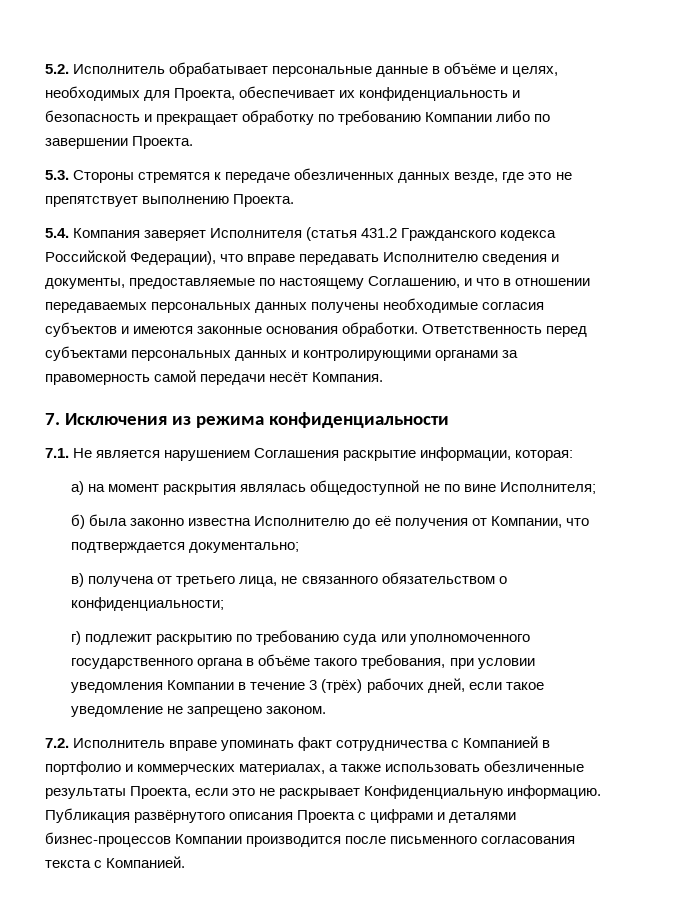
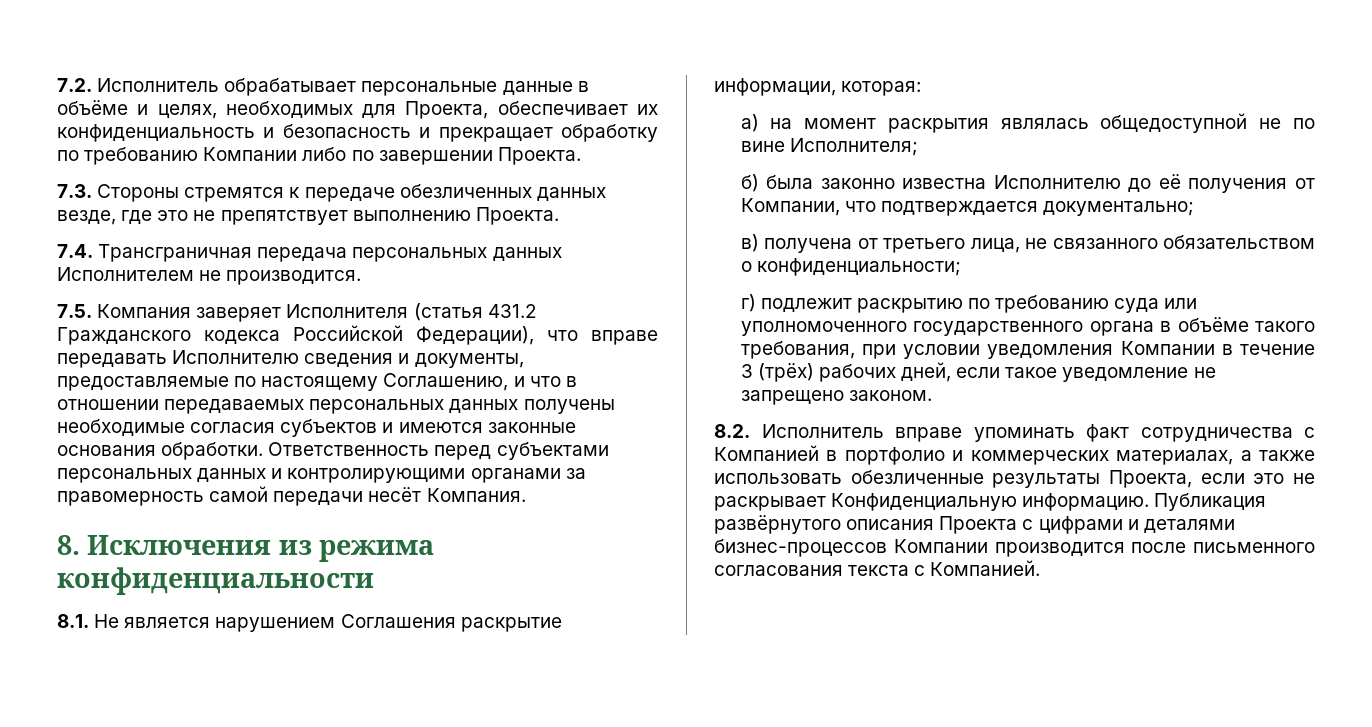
- 5.2. Исполнитель обрабатывает персональные данные в объёме и целях, необходимых для Проекта, обеспечивает их конфиденциальность и безопасность и прекращает обработку по требованию Компании либо по завершении Проекта.
+ 7.2. Исполнитель обрабатывает персональные данные в объёме и целях, необходимых для Проекта, обеспечивает их конфиденциальность и безопасность и прекращает обработку по требованию Компании либо по завершении Проекта.
- 5.3. Стороны стремятся к передаче обезличенных данных везде, где это не препятствует выполнению Проекта.
+ 7.3. Стороны стремятся к передаче обезличенных данных везде, где это не препятствует выполнению Проекта.
- 5.4. Компания заверяет Исполнителя (статья 431.2 Гражданского кодекса Российской Федерации), что вправе передавать Исполнителю сведения и документы, предоставляемые по настоящему Соглашению, и что в отношении передаваемых персональных данных получены необходимые согласия субъектов и имеются законные основания обработки.
+ 7.4. Трансграничная передача персональных данных Исполнителем не производится.
+ 7.5. Компания заверяет Исполнителя (статья 431.2 Гражданского кодекса Российской Федерации), что вправе передавать Исполнителю сведения и документы, предоставляемые по настоящему Соглашению, и что в отношении передаваемых персональных данных получены необходимые согласия субъектов и имеются законные основания обработки.
- 7. Исключения из режима конфиденциальности
+ 8. Исключения из режима конфиденциальности
- 7.1. Не является нарушением Соглашения раскрытие информации, которая:
+ 8.1. Не является нарушением Соглашения раскрытие информации, которая:
- 7.2. Исполнитель вправе упоминать факт сотрудничества с Компанией в портфолио и коммерческих материалах, а также использовать обезличенные результаты Проекта, если это не раскрывает Конфиденциальную информацию.
+ 8.2. Исполнитель вправе упоминать факт сотрудничества с Компанией в портфолио и коммерческих материалах, а также использовать обезличенные результаты Проекта, если это не раскрывает Конфиденциальную информацию.

